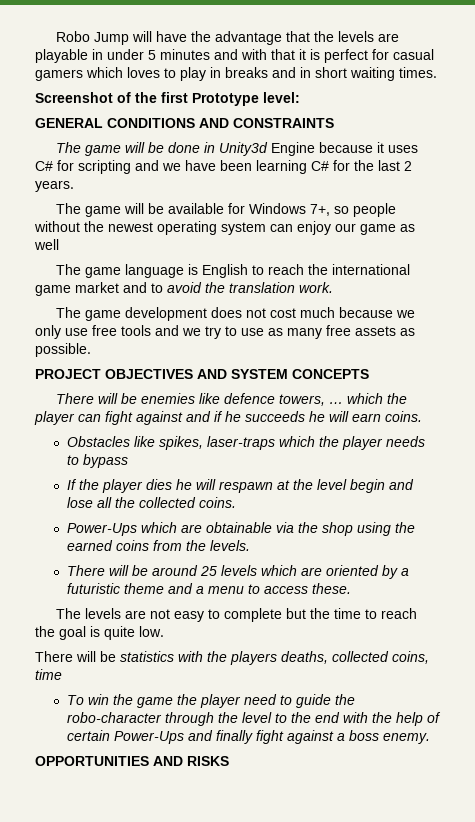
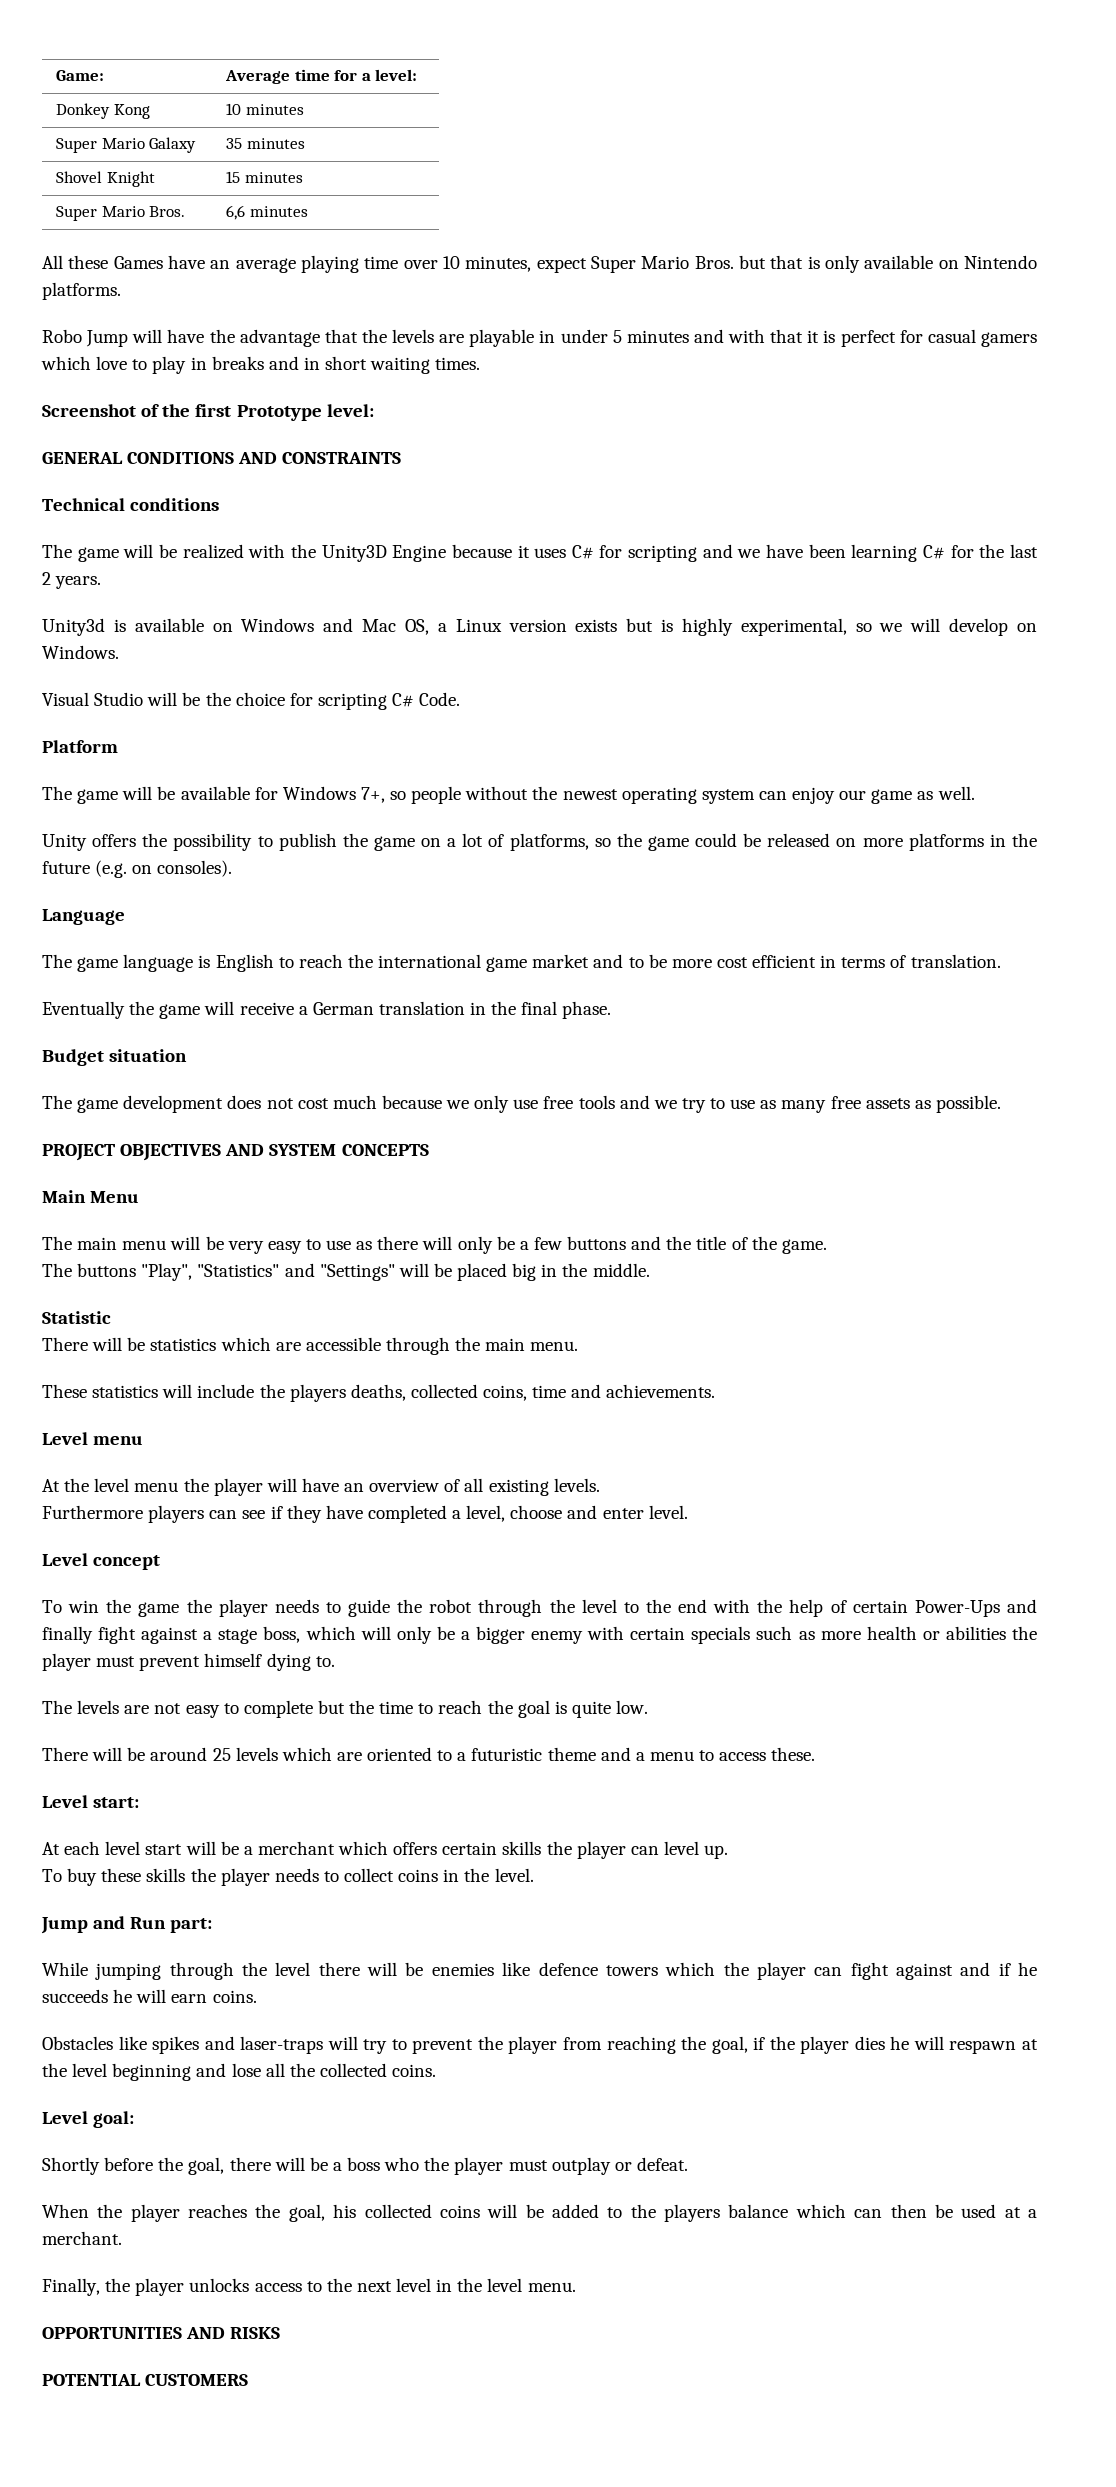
+ Game: | Average time for a level:
+ Donkey Kong | 10 minutes
+ Super Mario Galaxy | 35 minutes
+ Shovel Knight | 15 minutes
+ Super Mario Bros. | 6,6 minutes
+ All these Games have an average playing time over 10 minutes, expect Super Mario Bros. but that is only available on Nintendo platforms.
- Robo Jump will have the advantage that the levels are playable in under 5 minutes and with that it is perfect for casual gamers which loves to play in breaks and in short waiting times.
+ Robo Jump will have the advantage that the levels are playable in under 5 minutes and with that it is perfect for casual gamers which love to play in breaks and in short waiting times.
- The game will be done in Unity3d Engine because it uses C# for scripting and we have been learning C# for the last 2 years.
+ Technical conditions
+ The game will be realized with the Unity3D Engine because it uses C# for scripting and we have been learning C# for the last 2 years.
+ Unity3d is available on Windows and Mac OS, a Linux version exists but is highly experimental, so we will develop on Windows.
+ Visual Studio will be the choice for scripting C# Code.
+ Platform
- The game will be available for Windows 7+, so people without the newest operating system can enjoy our game as well
+ The game will be available for Windows 7+, so people without the newest operating system can enjoy our game as well.
+ Unity offers the possibility to publish the game on a lot of platforms, so the game could be released on more platforms in the future (e.g. on consoles).
+ Language
- The game language is English to reach the international game market and to avoid the translation work.
+ The game language is English to reach the international game market and to be more cost efficient in terms of translation.
+ Eventually the game will receive a German translation in the final phase.
+ Budget situation
- There will be enemies like defence towers, … which the player can fight against and if he succeeds he will earn coins.
- Obstacles like spikes, laser-traps which the player needs to bypass
- If the player dies he will respawn at the level begin and lose all the collected coins.
- Power-Ups which are obtainable via the shop using the earned coins from the levels.
- There will be around 25 levels which are oriented by a futuristic theme and a menu to access these.
+ Main Menu
+ The main menu will be very easy to use as there will only be a few buttons and the title of the game.
+ The buttons "Play", "Statistics" and "Settings" will be placed big in the middle.
+ Statistic
+ There will be statistics which are accessible through the main menu.
+ These statistics will include the players deaths, collected coins, time and achievements.
+ Level menu
+ At the level menu the player will have an overview of all existing levels.
+ Furthermore players can see if they have completed a level, choose and enter level.
+ Level concept
+ To win the game the player needs to guide the robot through the level to the end with the help of certain Power-Ups and finally fight against a stage boss, which will only be a bigger enemy with certain specials such as more health or abilities the player must prevent himself dying to.
- There will be statistics with the players deaths, collected coins, time
- To win the game the player need to guide the robo-character through the level to the end with the help of certain Power-Ups and finally fight against a boss enemy.
+ There will be around 25 levels which are oriented to a futuristic theme and a menu to access these.
+ Level start:
+ At each level start will be a merchant which offers certain skills the player can level up.
+ To buy these skills the player needs to collect coins in the level.
+ Jump and Run part:
+ While jumping through the level there will be enemies like defence towers which the player can fight against and if he succeeds he will earn coins.
+ Obstacles like spikes and laser-traps will try to prevent the player from reaching the goal, if the player dies he will respawn at the level beginning and lose all the collected coins.
+ Level goal:
+ Shortly before the goal, there will be a boss who the player must outplay or defeat.
+ When the player reaches the goal, his collected coins will be added to the players balance which can then be used at a merchant.
+ Finally, the player unlocks access to the next level in the level menu.
+ POTENTIAL CUSTOMERS

